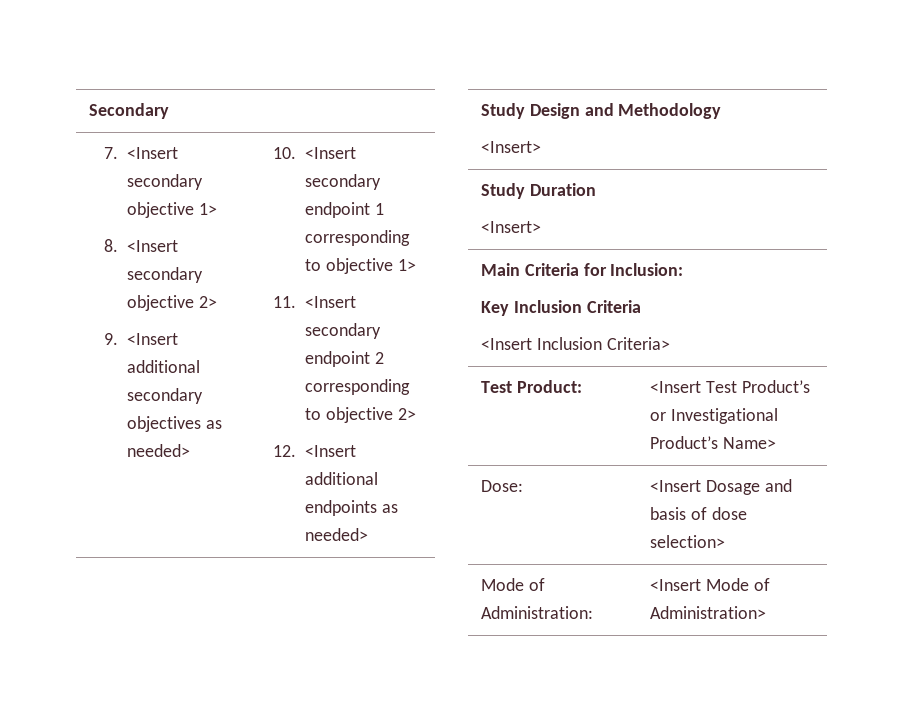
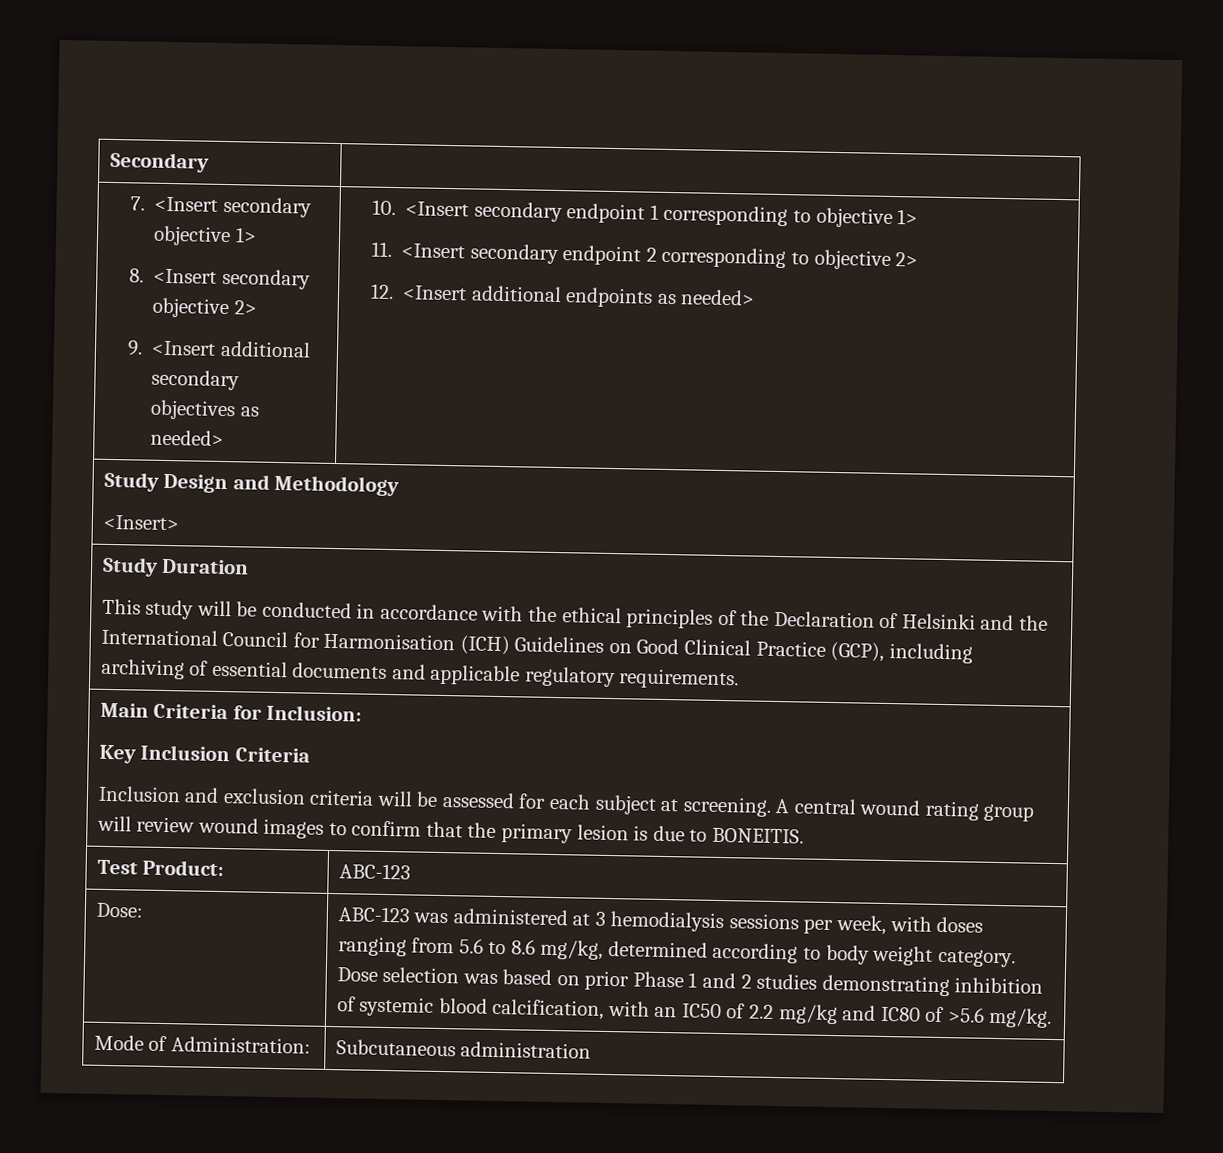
  Study Duration
- <Insert>
+ This study will be conducted in accordance with the ethical principles of the Declaration of Helsinki and the International Council for Harmonisation (ICH) Guidelines on Good Clinical Practice (GCP), including archiving of essential documents and applicable regulatory requirements.
  Main Criteria for Inclusion:
  Key Inclusion Criteria
- <Insert Inclusion Criteria>
- Test Product: | <Insert Test Product’s or Investigational Product’s Name>
- Dose: | <Insert Dosage and basis of dose selection>
+ Inclusion and exclusion criteria will be assessed for each subject at screening. A central wound rating group will review wound images to confirm that the primary lesion is due to BONEITIS.
+ Test Product: | ABC-123
+ Dose: | ABC-123 was administered at 3 hemodialysis sessions per week, with doses ranging from 5.6 to 8.6 mg/kg, determined according to body weight category. Dose selection was based on prior Phase 1 and 2 studies demonstrating inhibition of systemic blood calcification, with an IC50 of 2.2 mg/kg and IC80 of >5.6 mg/kg.
- Mode of Administration: | <Insert Mode of Administration>
+ Mode of Administration: | Subcutaneous administration

